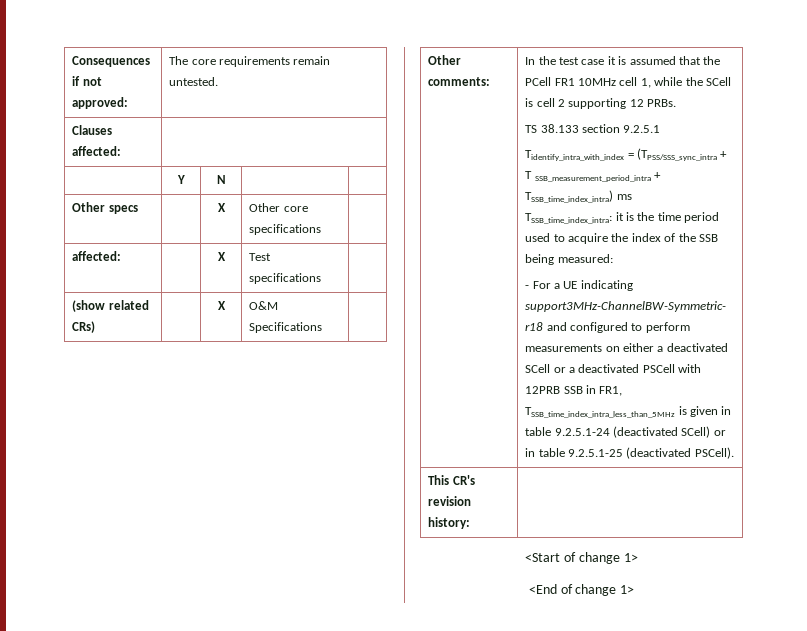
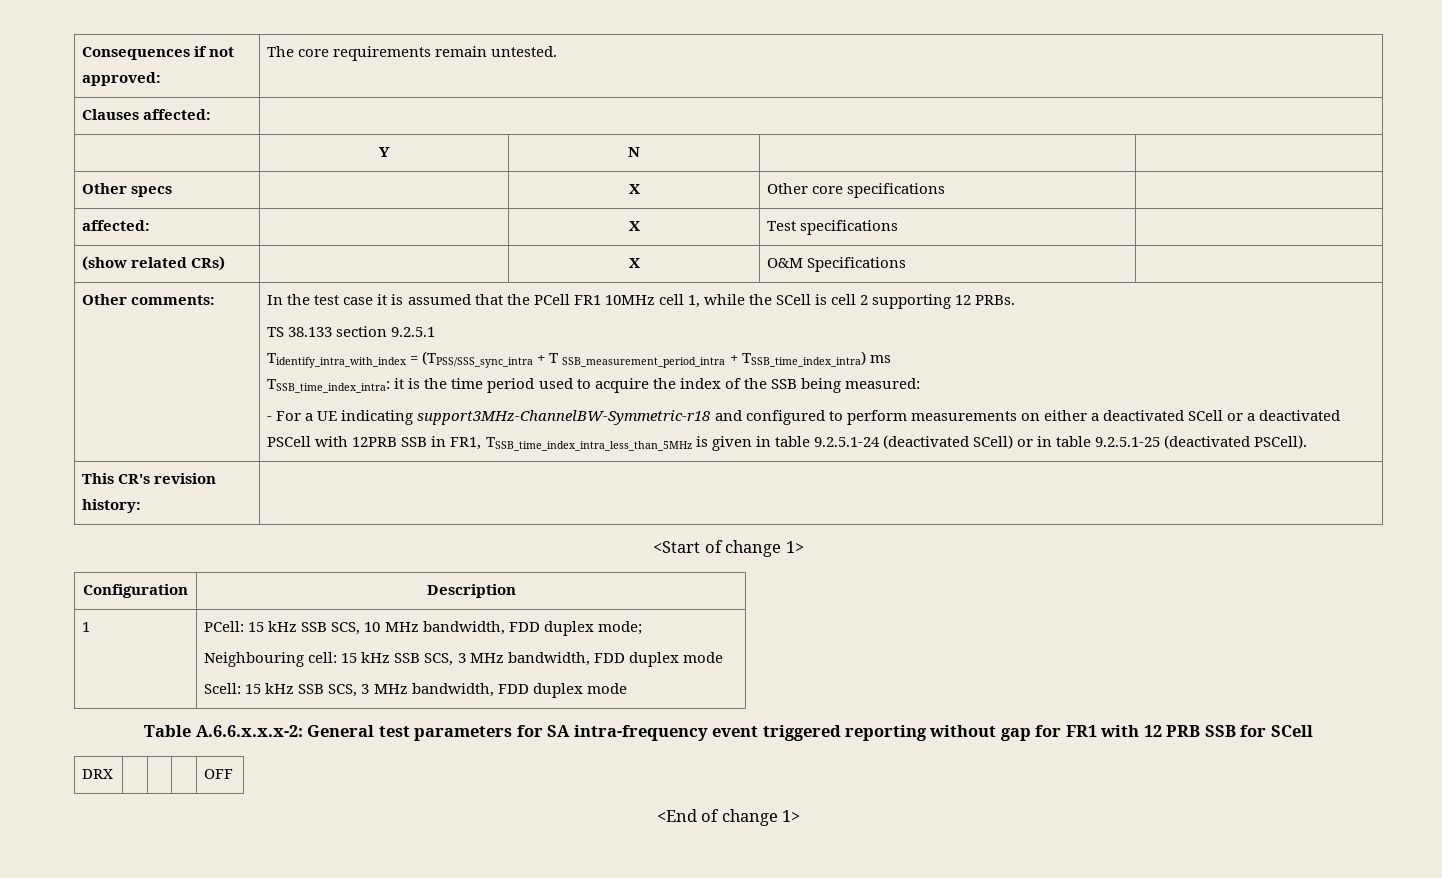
+ Configuration | Description
+ 1 | PCell: 15 kHz SSB SCS, 10 MHz bandwidth, FDD duplex mode;
+ Neighbouring cell: 15 kHz SSB SCS, 3 MHz bandwidth, FDD duplex mode
+ Scell: 15 kHz SSB SCS, 3 MHz bandwidth, FDD duplex mode
+ Table A.6.6.x.x.x-2: General test parameters for SA intra-frequency event triggered reporting without gap for FR1 with 12 PRB SSB for SCell
+ DRX | | | | OFF

